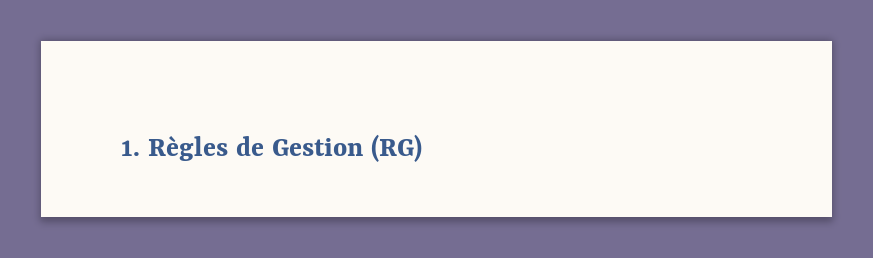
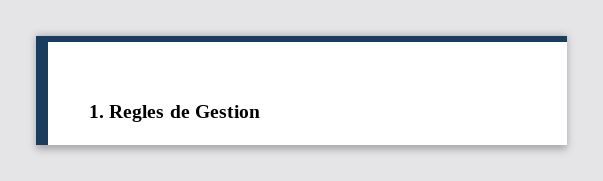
- 1. Règles de Gestion (RG)
+ 1. Regles de Gestion

